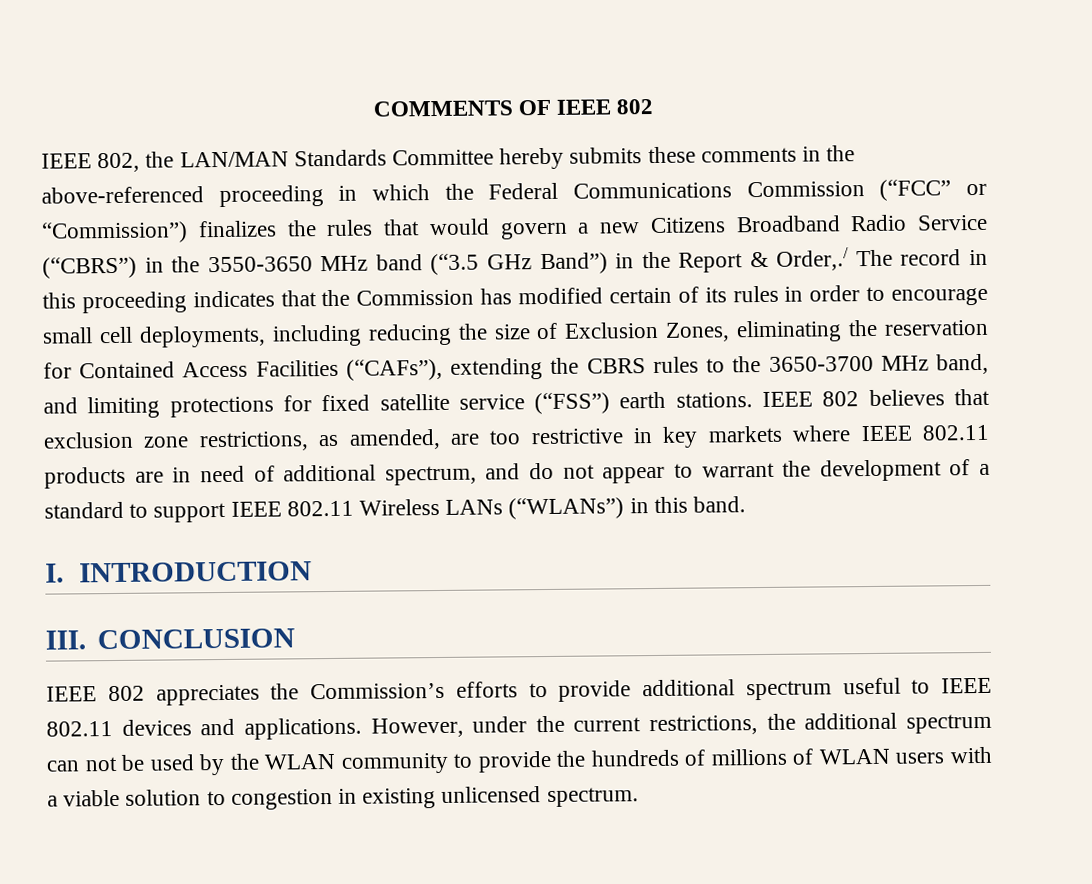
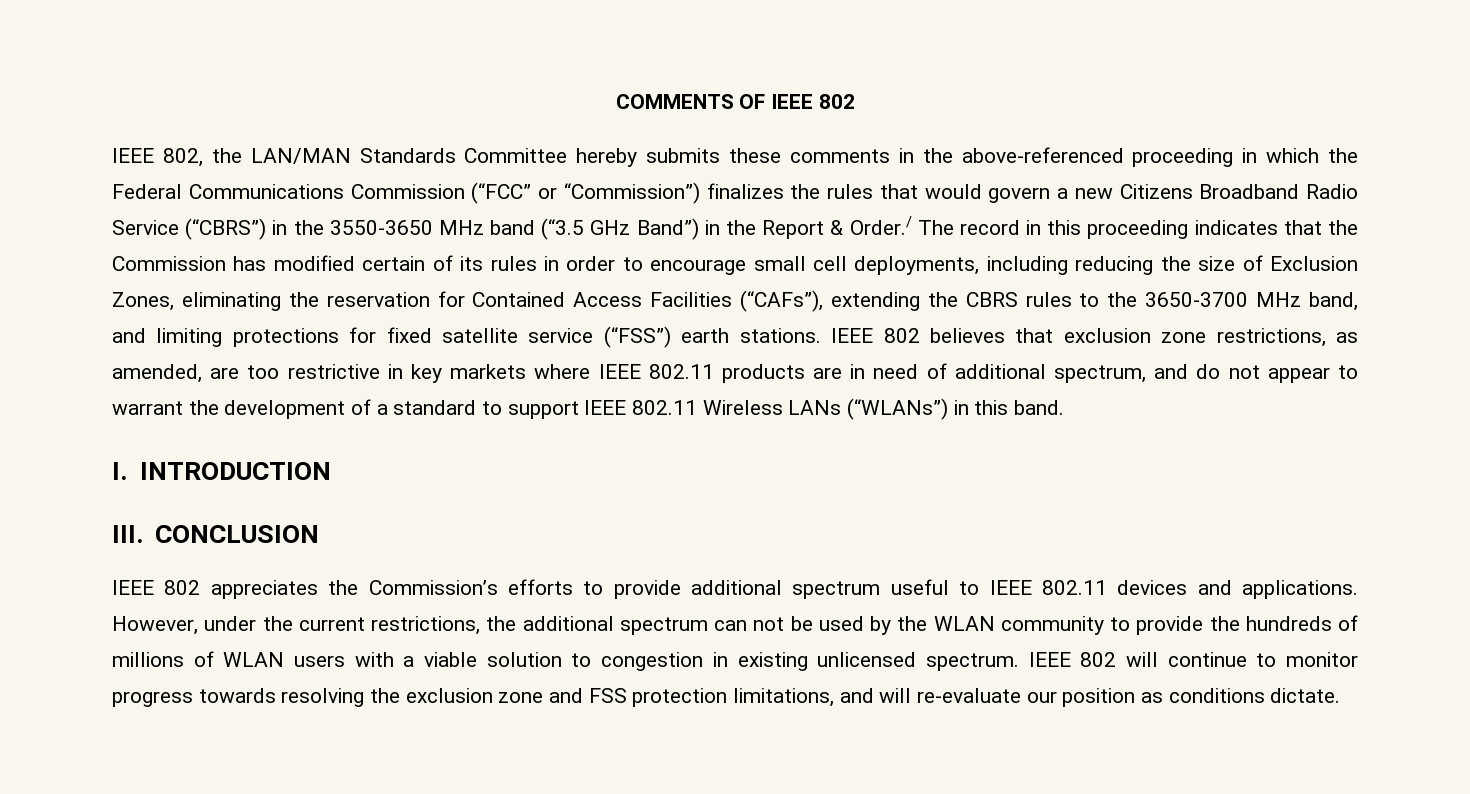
- IEEE 802, the LAN/MAN Standards Committee hereby submits these comments in the above-referenced proceeding in which the Federal Communications Commission (“FCC” or “Commission”) finalizes the rules that would govern a new Citizens Broadband Radio Service (“CBRS”) in the 3550-3650 MHz band (“3.5 GHz Band”) in the Report & Order,./ The record in this proceeding indicates that the Commission has modified certain of its rules in order to encourage small cell deployments, including reducing the size of Exclusion Zones, eliminating the reservation for Contained Access Facilities (“CAFs”), extending the CBRS rules to the 3650-3700 MHz band, and limiting protections for fixed satellite service (“FSS”) earth stations.
+ IEEE 802, the LAN/MAN Standards Committee hereby submits these comments in the above-referenced proceeding in which the Federal Communications Commission (“FCC” or “Commission”) finalizes the rules that would govern a new Citizens Broadband Radio Service (“CBRS”) in the 3550-3650 MHz band (“3.5 GHz Band”) in the Report & Order./ The record in this proceeding indicates that the Commission has modified certain of its rules in order to encourage small cell deployments, including reducing the size of Exclusion Zones, eliminating the reservation for Contained Access Facilities (“CAFs”), extending the CBRS rules to the 3650-3700 MHz band, and limiting protections for fixed satellite service (“FSS”) earth stations.
+ IEEE 802 will continue to monitor progress towards resolving the exclusion zone and FSS protection limitations, and will re-evaluate our position as conditions dictate.

